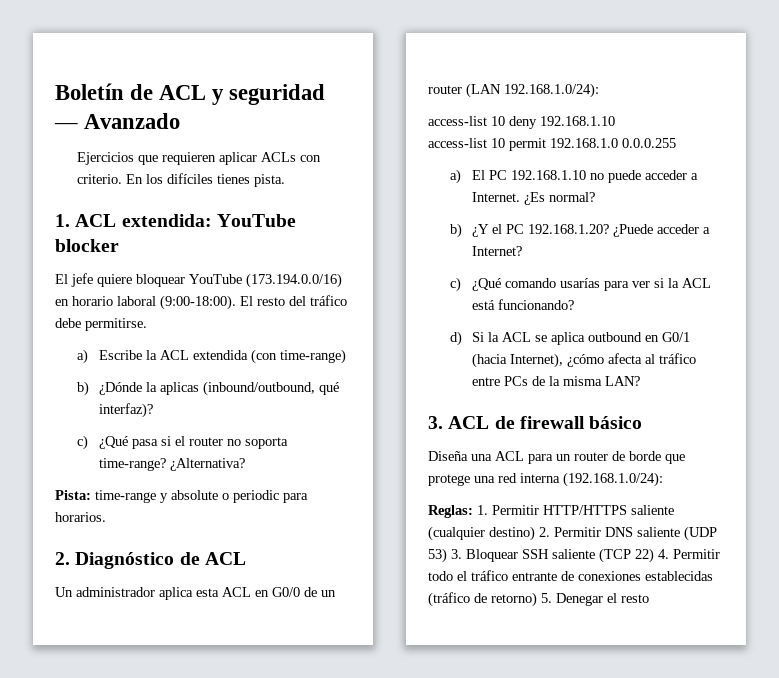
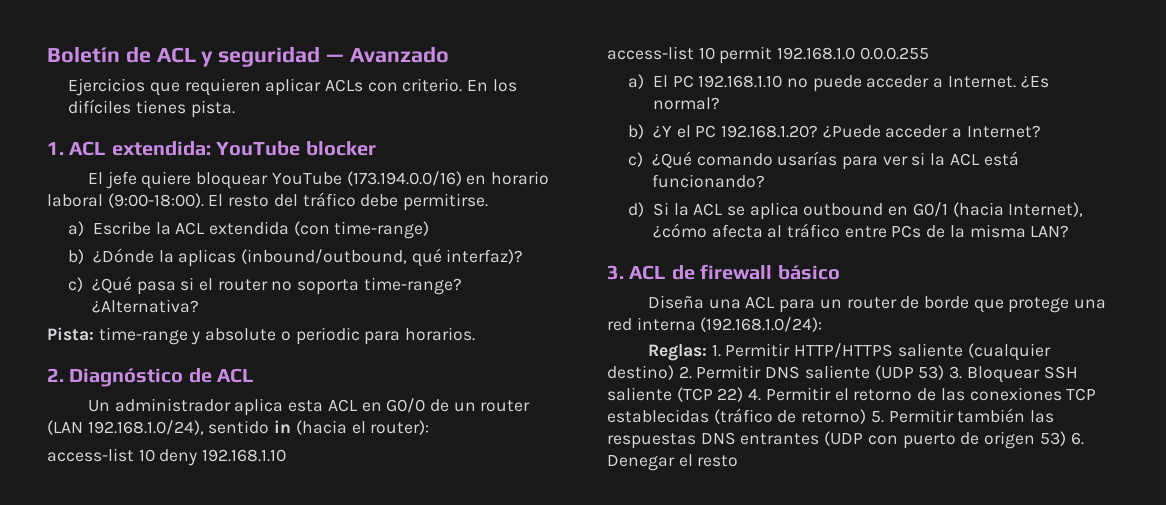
- Un administrador aplica esta ACL en G0/0 de un router (LAN 192.168.1.0/24):
+ Un administrador aplica esta ACL en G0/0 de un router (LAN 192.168.1.0/24), sentido in (hacia el router):
- Reglas: 1. Permitir HTTP/HTTPS saliente (cualquier destino) 2. Permitir DNS saliente (UDP 53) 3. Bloquear SSH saliente (TCP 22) 4. Permitir todo el tráfico entrante de conexiones establecidas (tráfico de retorno) 5. Denegar el resto
+ Reglas: 1. Permitir HTTP/HTTPS saliente (cualquier destino) 2. Permitir DNS saliente (UDP 53) 3. Bloquear SSH saliente (TCP 22) 4. Permitir el retorno de las conexiones TCP establecidas (tráfico de retorno) 5. Permitir también las respuestas DNS entrantes (UDP con puerto de origen 53) 6. Denegar el resto

